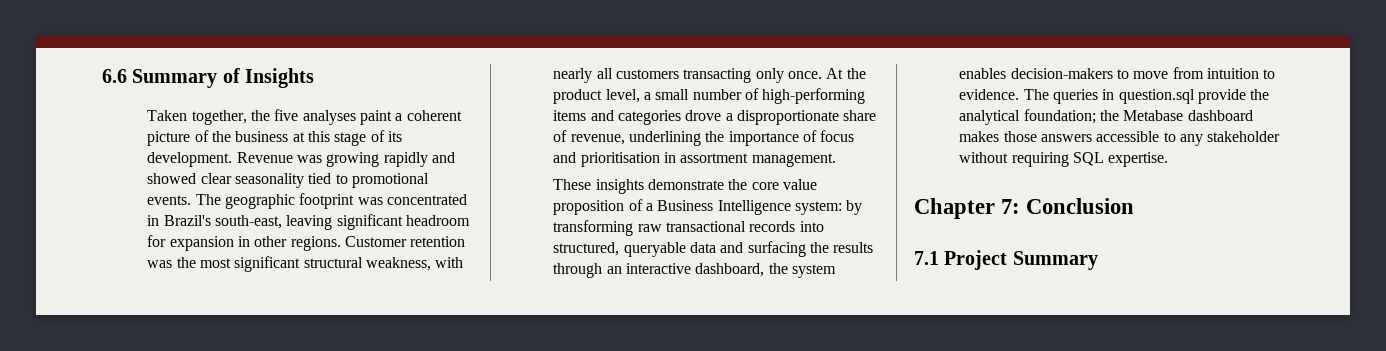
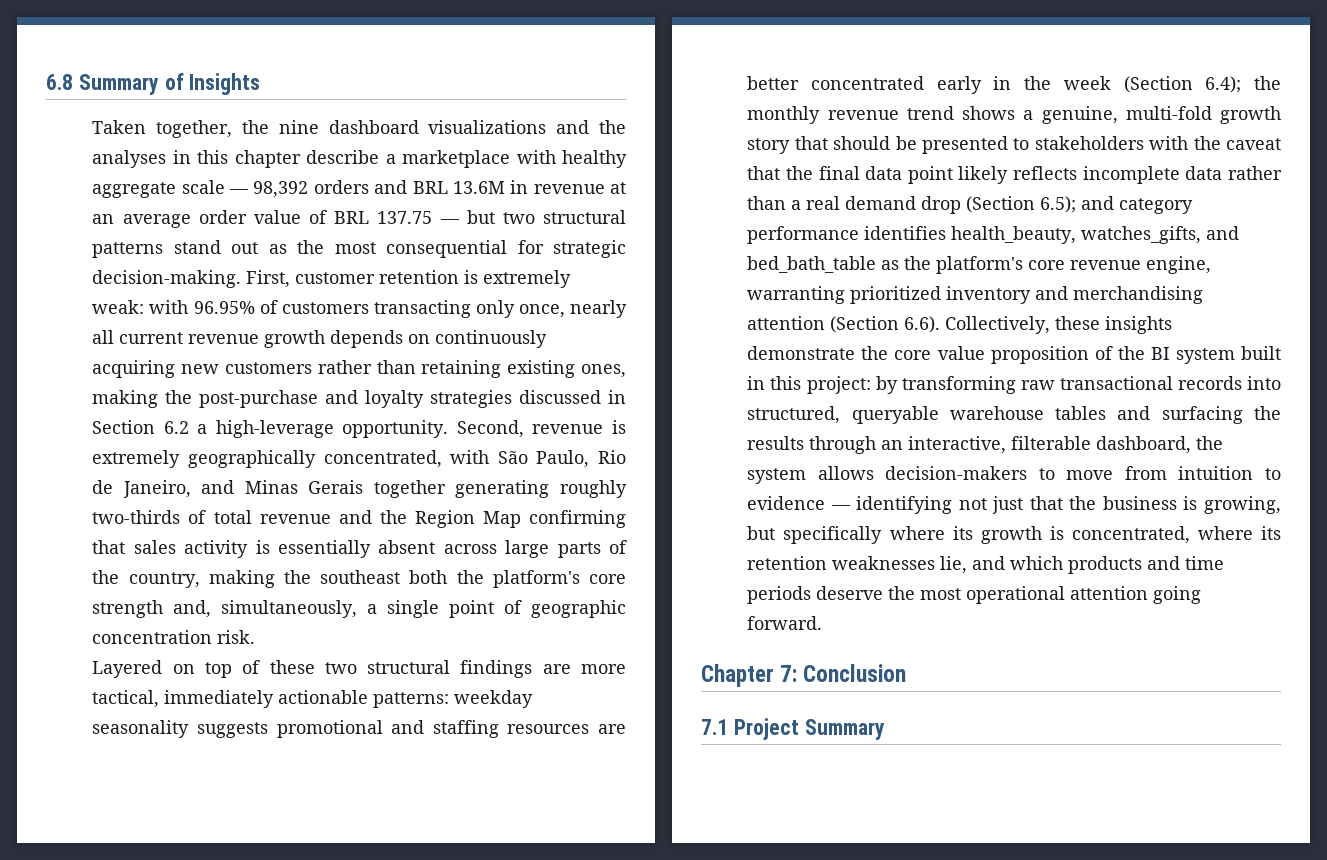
- 6.6 Summary of Insights
+ 6.8 Summary of Insights
- Taken together, the five analyses paint a coherent picture of the business at this stage of its development. Revenue was growing rapidly and showed clear seasonality tied to promotional events. The geographic footprint was concentrated in Brazil's south-east, leaving significant headroom for expansion in other regions. Customer retention was the most significant structural weakness, with nearly all customers transacting only once. At the product level, a small number of high-performing items and categories drove a disproportionate share of revenue, underlining the importance of focus and prioritisation in assortment management.
- These insights demonstrate the core value proposition of a Business Intelligence system: by transforming raw transactional records into structured, queryable data and surfacing the results through an interactive dashboard, the system enables decision-makers to move from intuition to evidence. The queries in question.sql provide the analytical foundation; the Metabase dashboard makes those answers accessible to any stakeholder without requiring SQL expertise.
+ Taken together, the nine dashboard visualizations and the analyses in this chapter describe a marketplace with healthy aggregate scale — 98,392 orders and BRL 13.6M in revenue at an average order value of BRL 137.75 — but two structural patterns stand out as the most consequential for strategic decision-making. First, customer retention is extremely weak: with 96.95% of customers transacting only once, nearly all current revenue growth depends on continuously acquiring new customers rather than retaining existing ones, making the post-purchase and loyalty strategies discussed in Section 6.2 a high-leverage opportunity. Second, revenue is extremely geographically concentrated, with São Paulo, Rio de Janeiro, and Minas Gerais together generating roughly two-thirds of total revenue and the Region Map confirming that sales activity is essentially absent across large parts of the country, making the southeast both the platform's core strength and, simultaneously, a single point of geographic concentration risk.
+ Layered on top of these two structural findings are more tactical, immediately actionable patterns: weekday seasonality suggests promotional and staffing resources are better concentrated early in the week (Section 6.4); the monthly revenue trend shows a genuine, multi-fold growth story that should be presented to stakeholders with the caveat that the final data point likely reflects incomplete data rather than a real demand drop (Section 6.5); and category performance identifies health_beauty, watches_gifts, and bed_bath_table as the platform's core revenue engine, warranting prioritized inventory and merchandising attention (Section 6.6). Collectively, these insights demonstrate the core value proposition of the BI system built in this project: by transforming raw transactional records into structured, queryable warehouse tables and surfacing the results through an interactive, filterable dashboard, the system allows decision-makers to move from intuition to evidence — identifying not just that the business is growing, but specifically where its growth is concentrated, where its retention weaknesses lie, and which products and time periods deserve the most operational attention going forward.

